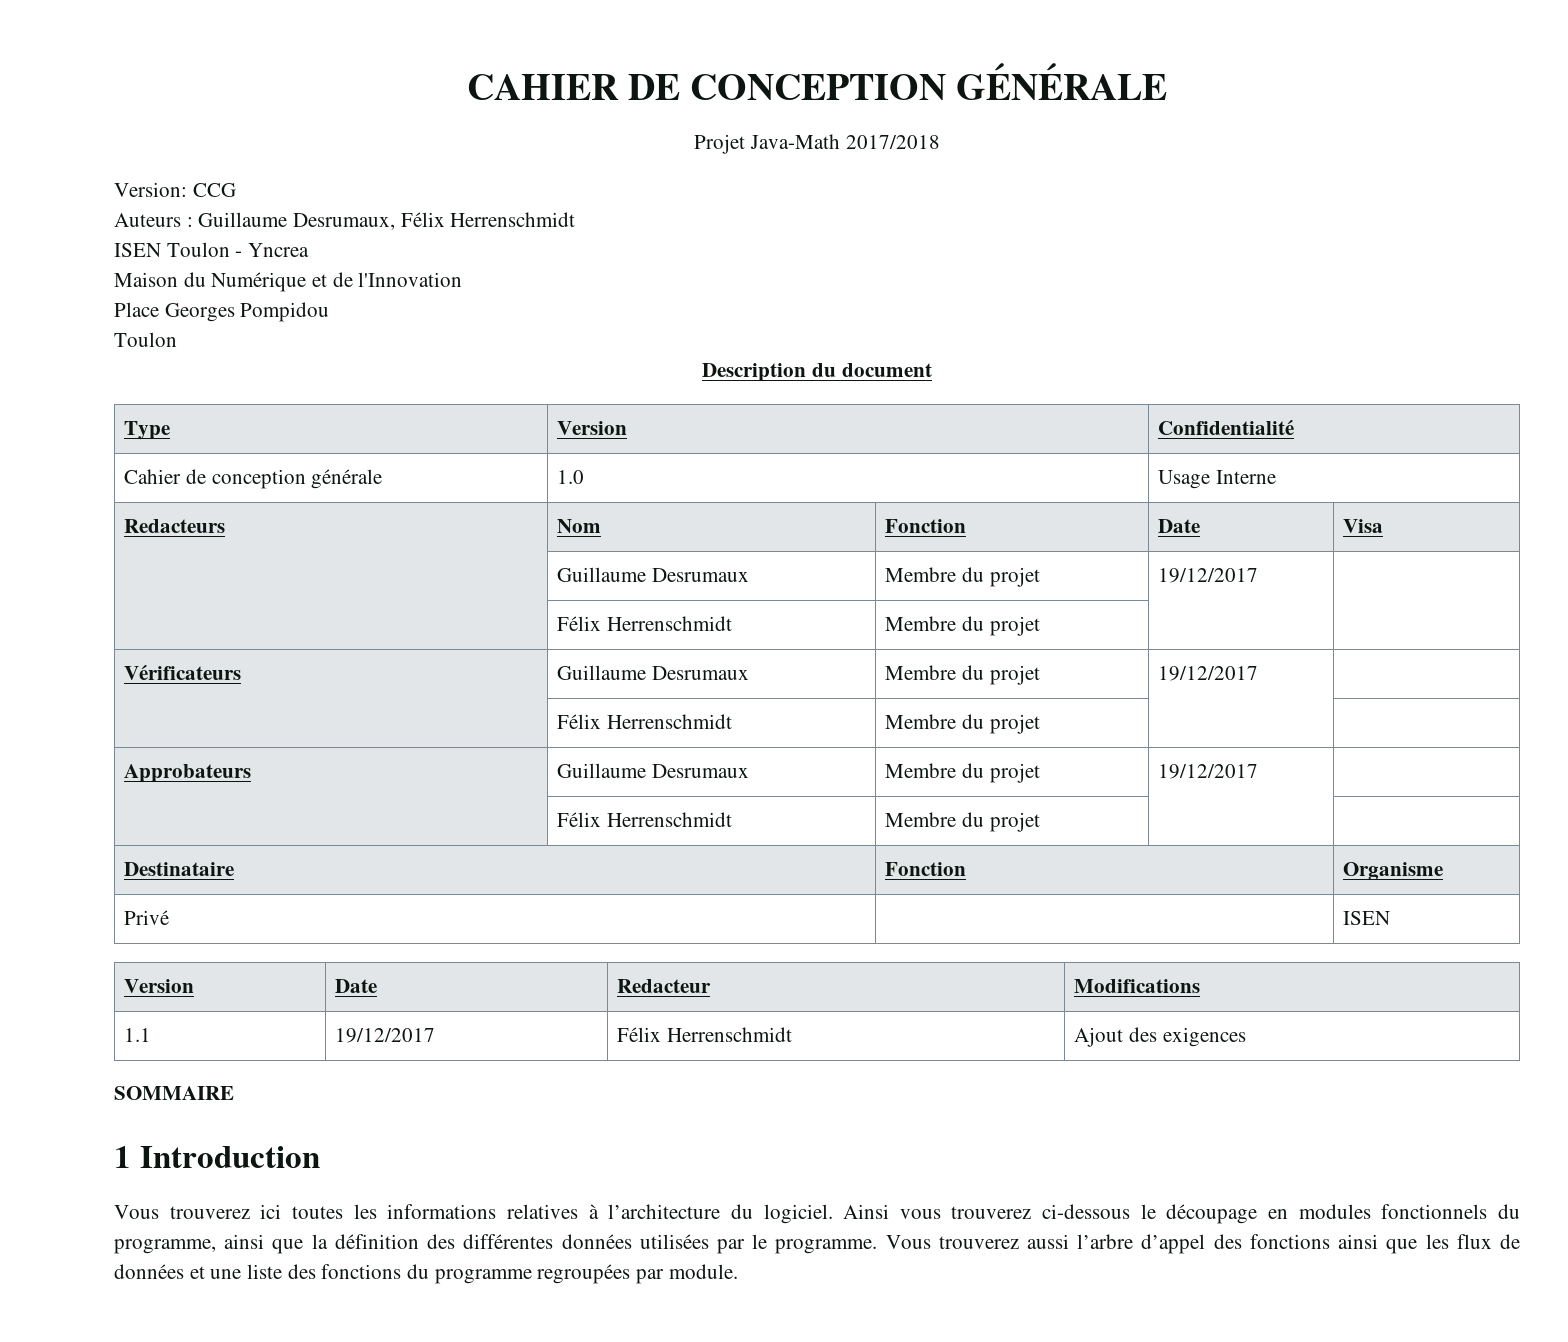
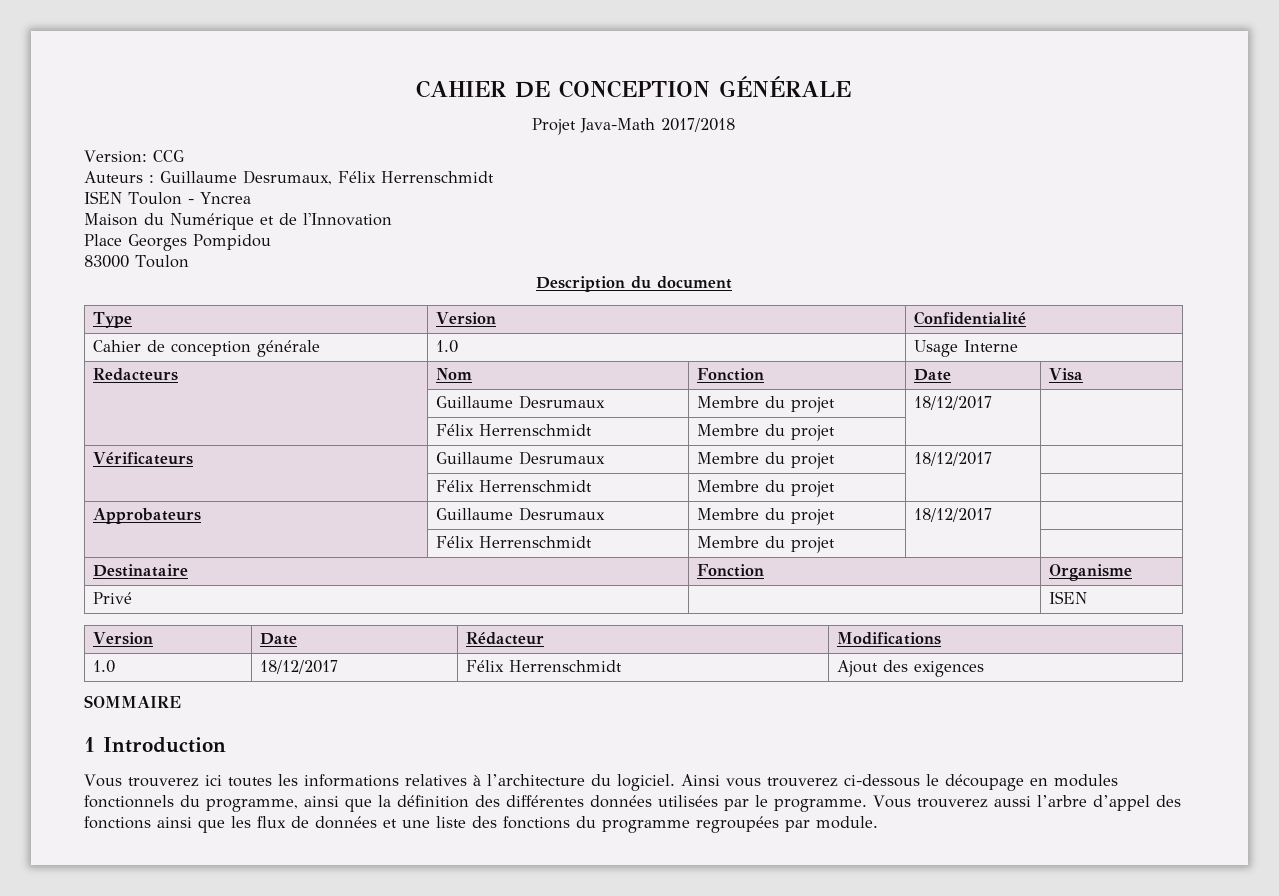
  Place Georges Pompidou
- Toulon
+ 83000 Toulon
  Redacteurs | Nom | Fonction | Date | Visa
- | Guillaume Desrumaux | Membre du projet | 19/12/2017 |
+ | Guillaume Desrumaux | Membre du projet | 18/12/2017 |
- Vérificateurs | Guillaume Desrumaux | Membre du projet | 19/12/2017 |
+ Vérificateurs | Guillaume Desrumaux | Membre du projet | 18/12/2017 |
- Approbateurs | Guillaume Desrumaux | Membre du projet | 19/12/2017 |
+ Approbateurs | Guillaume Desrumaux | Membre du projet | 18/12/2017 |
- Version | Date | Redacteur | Modifications
+ Version | Date | Rédacteur | Modifications
- 1.1 | 19/12/2017 | Félix Herrenschmidt | Ajout des exigences
+ 1.0 | 18/12/2017 | Félix Herrenschmidt | Ajout des exigences

